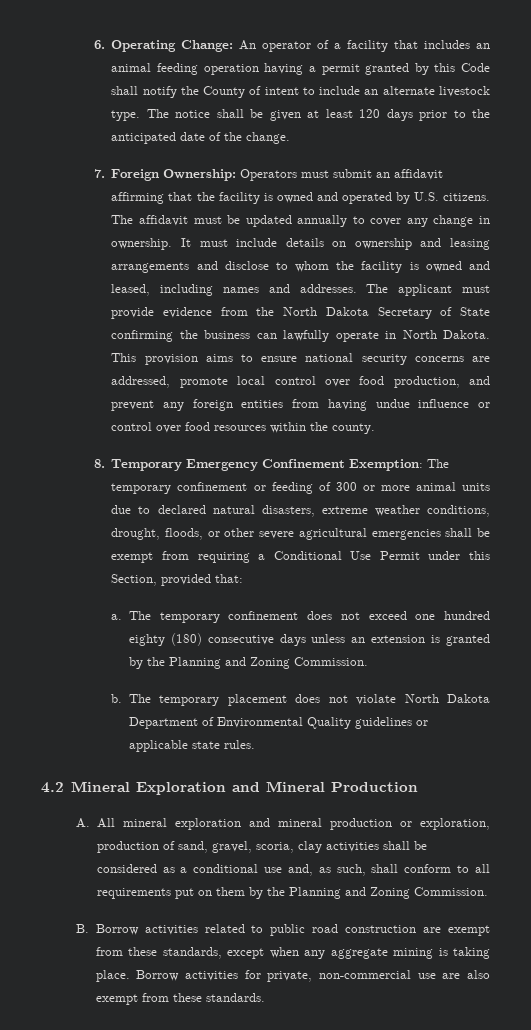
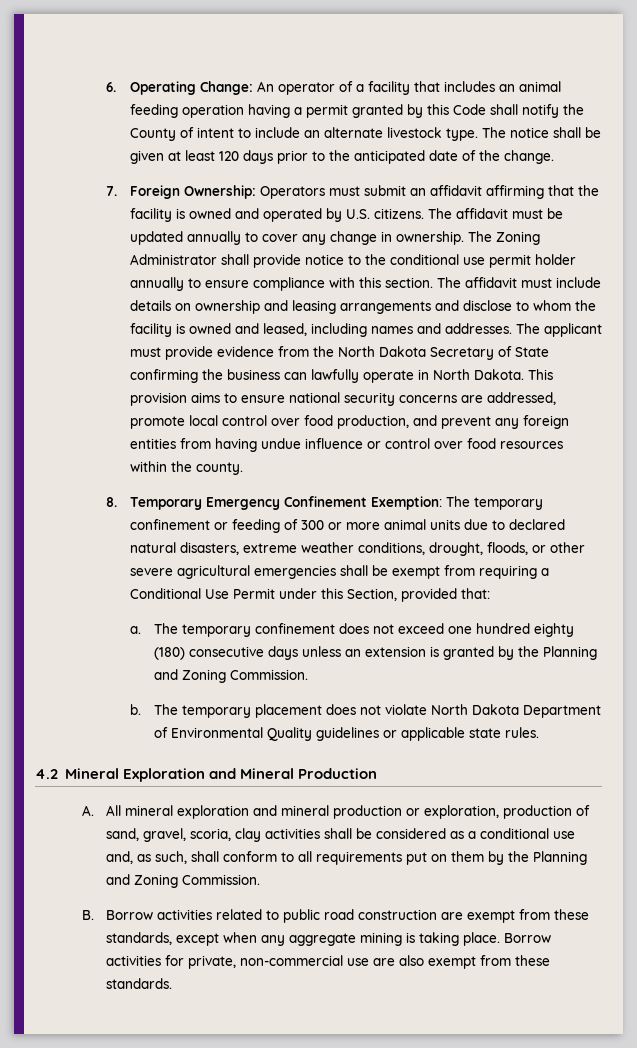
- It must include details on ownership and leasing arrangements and disclose to whom the facility is owned and leased, including names and addresses.
+ The Zoning Administrator shall provide notice to the conditional use permit holder annually to ensure compliance with this section. The affidavit must include details on ownership and leasing arrangements and disclose to whom the facility is owned and leased, including names and addresses.

